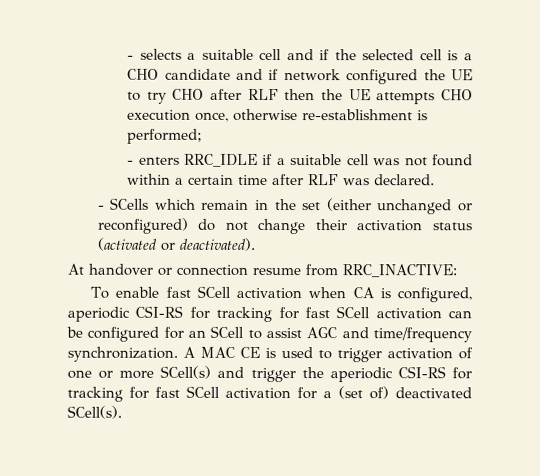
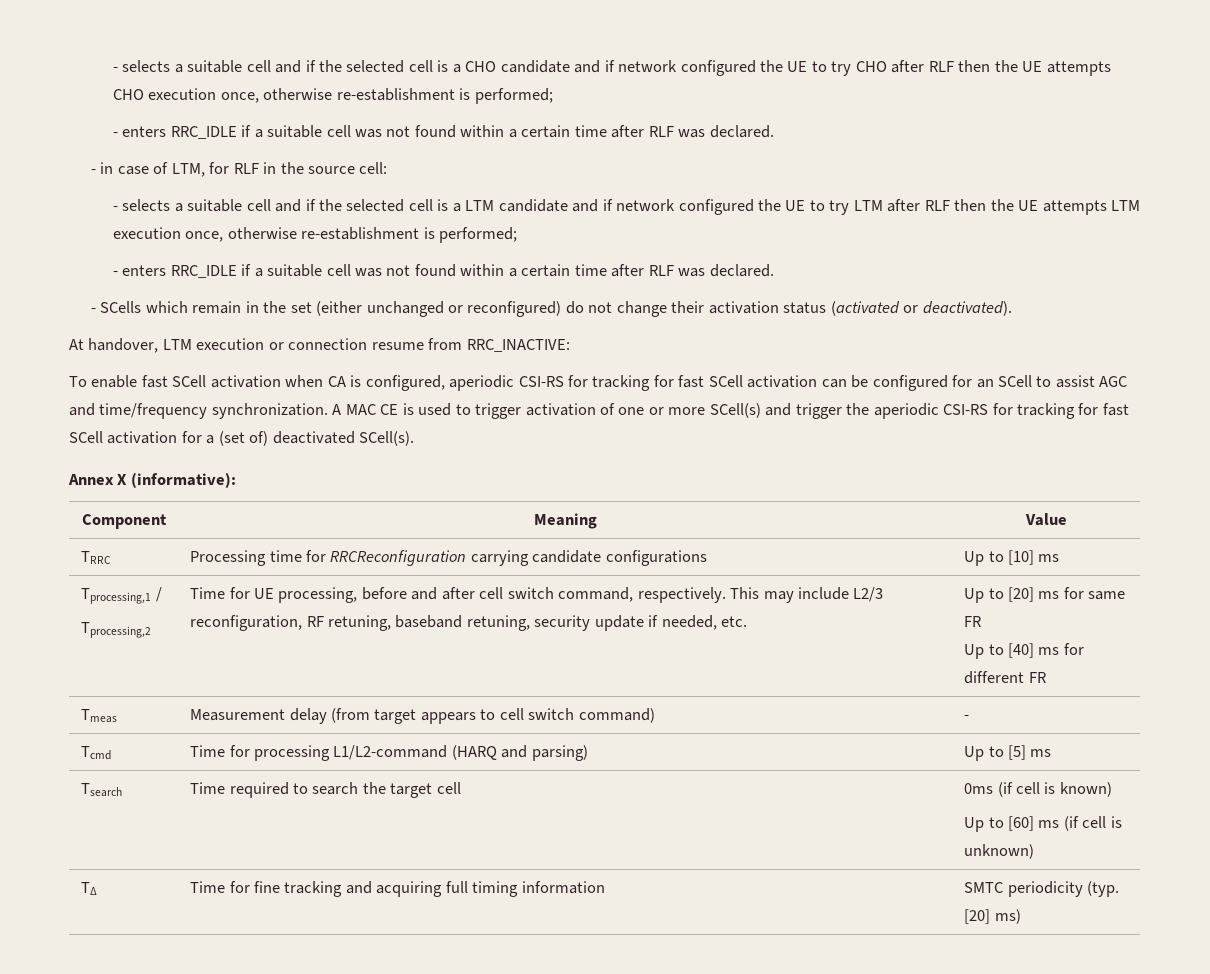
+ - in case of LTM, for RLF in the source cell:
+ - selects a suitable cell and if the selected cell is a LTM candidate and if network configured the UE to try LTM after RLF then the UE attempts LTM execution once, otherwise re-establishment is performed;
+ - enters RRC_IDLE if a suitable cell was not found within a certain time after RLF was declared.
- At handover or connection resume from RRC_INACTIVE:
+ At handover, LTM execution or connection resume from RRC_INACTIVE:
+ Annex X (informative):
+ Component | Meaning | Value
+ TRRC | Processing time for RRCReconfiguration carrying candidate configurations | Up to [10] ms
+ Tprocessing,1 /
+ Tprocessing,2 | Time for UE processing, before and after cell switch command, respectively. This may include L2/3 reconfiguration, RF retuning, baseband retuning, security update if needed, etc. | Up to [20] ms for same FR
+ Up to [40] ms for different FR
+ Tmeas | Measurement delay (from target appears to cell switch command) | -
+ Tcmd | Time for processing L1/L2-command (HARQ and parsing) | Up to [5] ms
+ Tsearch | Time required to search the target cell | 0ms (if cell is known)
+ Up to [60] ms (if cell is unknown)
+ TΔ | Time for fine tracking and acquiring full timing information | SMTC periodicity (typ. [20] ms)

